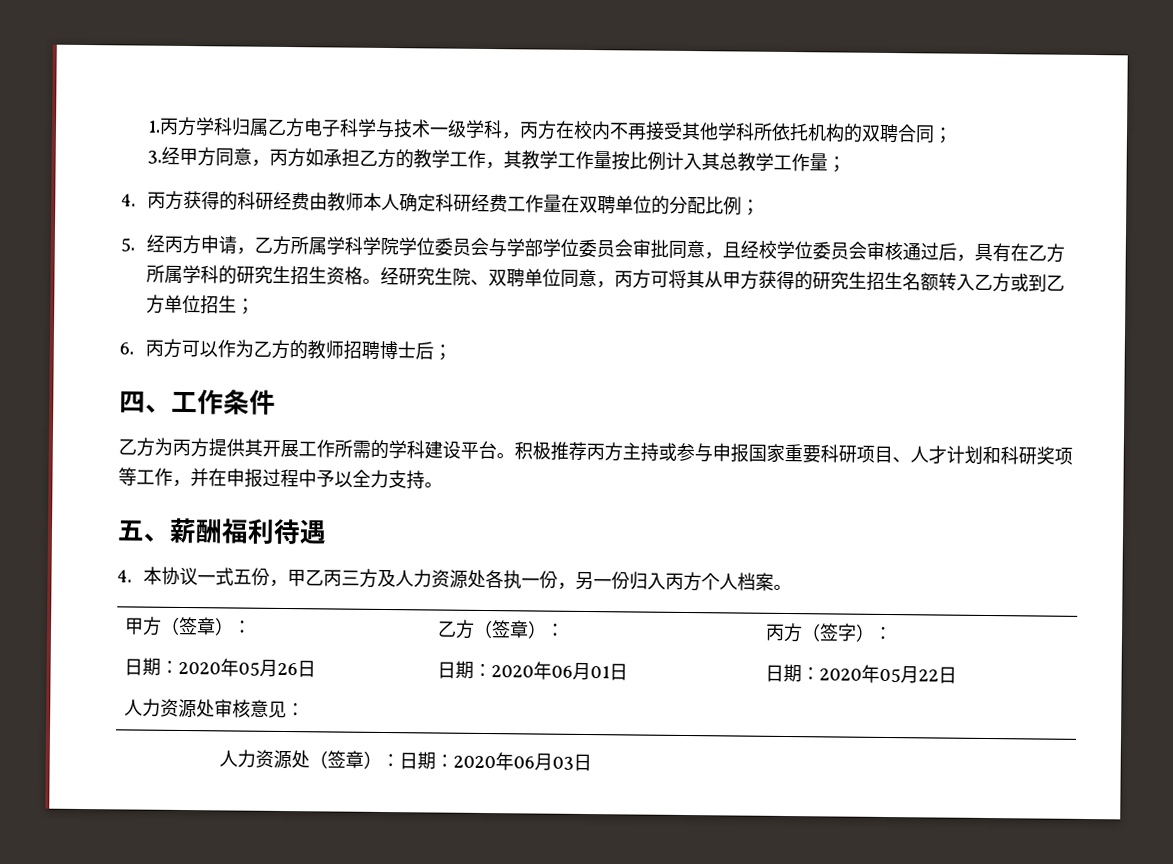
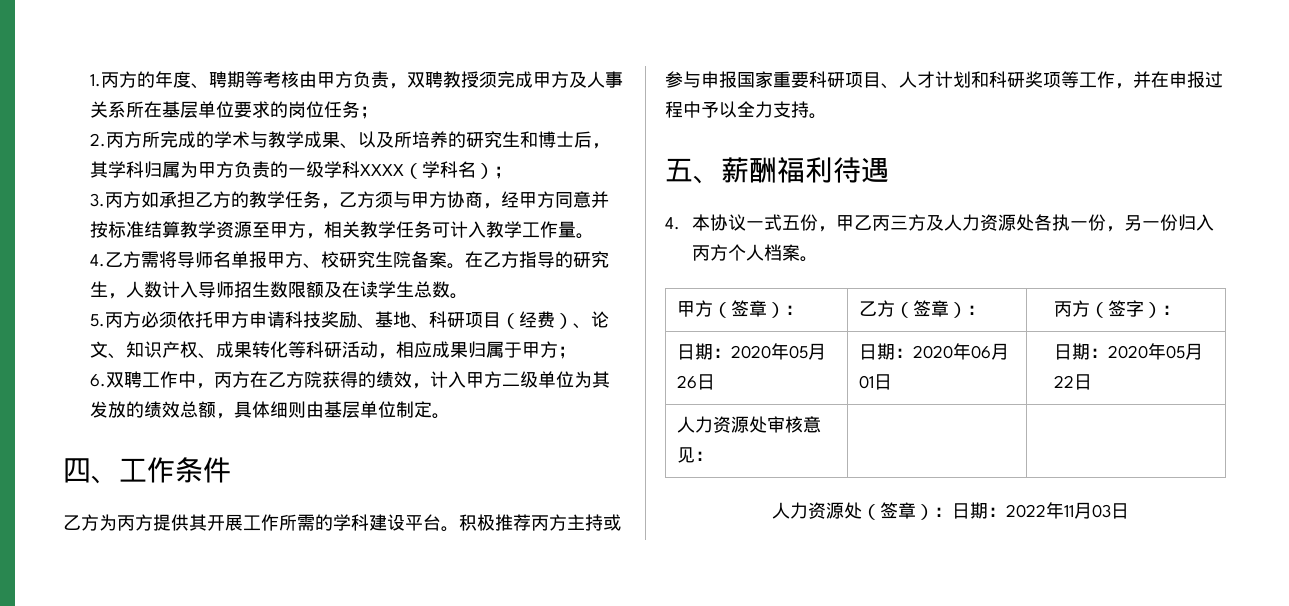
- 1.丙方学科归属乙方电子科学与技术一级学科，丙方在校内不再接受其他学科所依托机构的双聘合同；
+ 1.丙方的年度、聘期等考核由甲方负责，双聘教授须完成甲方及人事关系所在基层单位要求的岗位任务；
+ 2.丙方所完成的学术与教学成果、以及所培养的研究生和博士后，其学科归属为甲方负责的一级学科XXXX（学科名）；
- 3.经甲方同意，丙方如承担乙方的教学工作，其教学工作量按比例计入其总教学工作量；
- 4.丙方获得的科研经费由教师本人确定科研经费工作量在双聘单位的分配比例；
- 5.经丙方申请，乙方所属学科学院学位委员会与学部学位委员会审批同意，且经校学位委员会审核通过后，具有在乙方所属学科的研究生招生资格。经研究生院、双聘单位同意，丙方可将其从甲方获得的研究生招生名额转入乙方或到乙方单位招生；
- 6.丙方可以作为乙方的教师招聘博士后；
+ 3.丙方如承担乙方的教学任务，乙方须与甲方协商，经甲方同意并按标准结算教学资源至甲方，相关教学任务可计入教学工作量。
+ 4.乙方需将导师名单报甲方、校研究生院备案。在乙方指导的研究生，人数计入导师招生数限额及在读学生总数。
+ 5.丙方必须依托甲方申请科技奖励、基地、科研项目（经费）、论文、知识产权、成果转化等科研活动，相应成果归属于甲方；
+ 6.双聘工作中，丙方在乙方院获得的绩效，计入甲方二级单位为其发放的绩效总额，具体细则由基层单位制定。
- 人力资源处（签章）：日期：2020年06月03日
+ 人力资源处（签章）：日期：2022年11月03日

